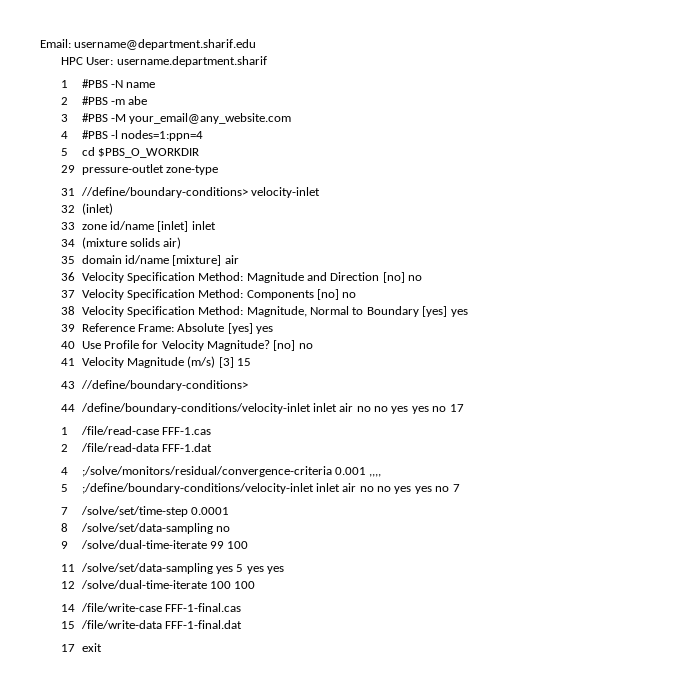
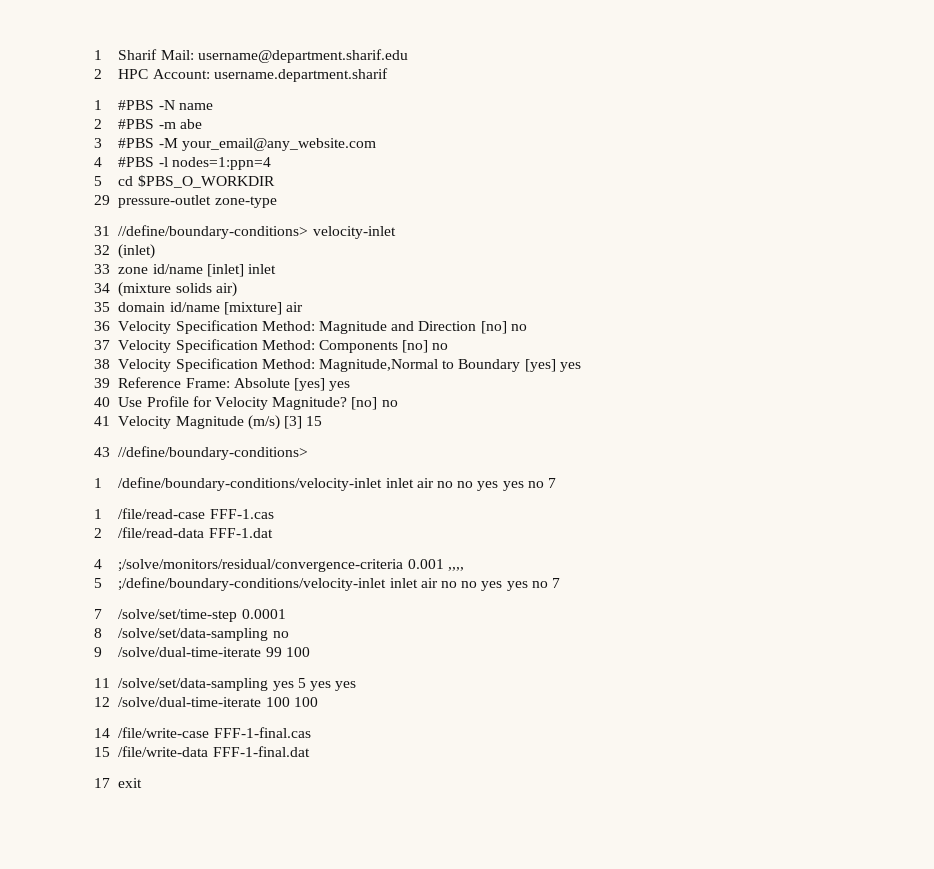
- Email: username@department.sharif.edu
- HPC User: username.department.sharif
+ 1 Sharif Mail: username@department.sharif.edu
+ 2 HPC Account: username.department.sharif
- 38 Velocity Specification Method: Magnitude, Normal to Boundary [yes] yes
+ 38 Velocity Specification Method: Magnitude,Normal to Boundary [yes] yes
- 44 /define/boundary-conditions/velocity-inlet inlet air no no yes yes no 17
+ 1 /define/boundary-conditions/velocity-inlet inlet air no no yes yes no 7

